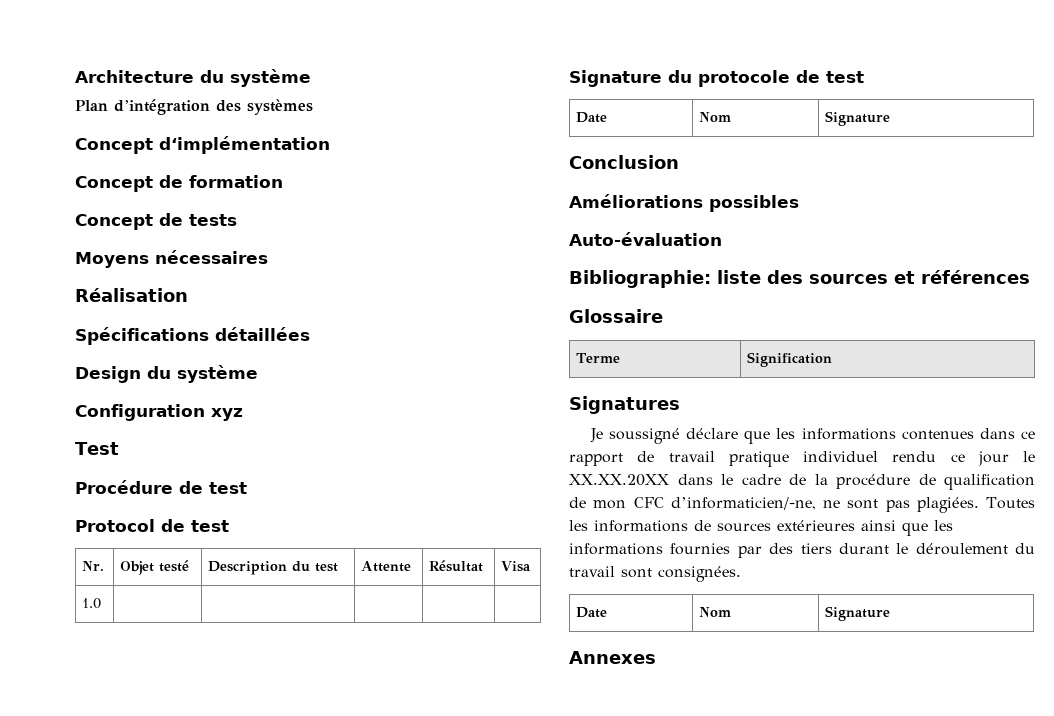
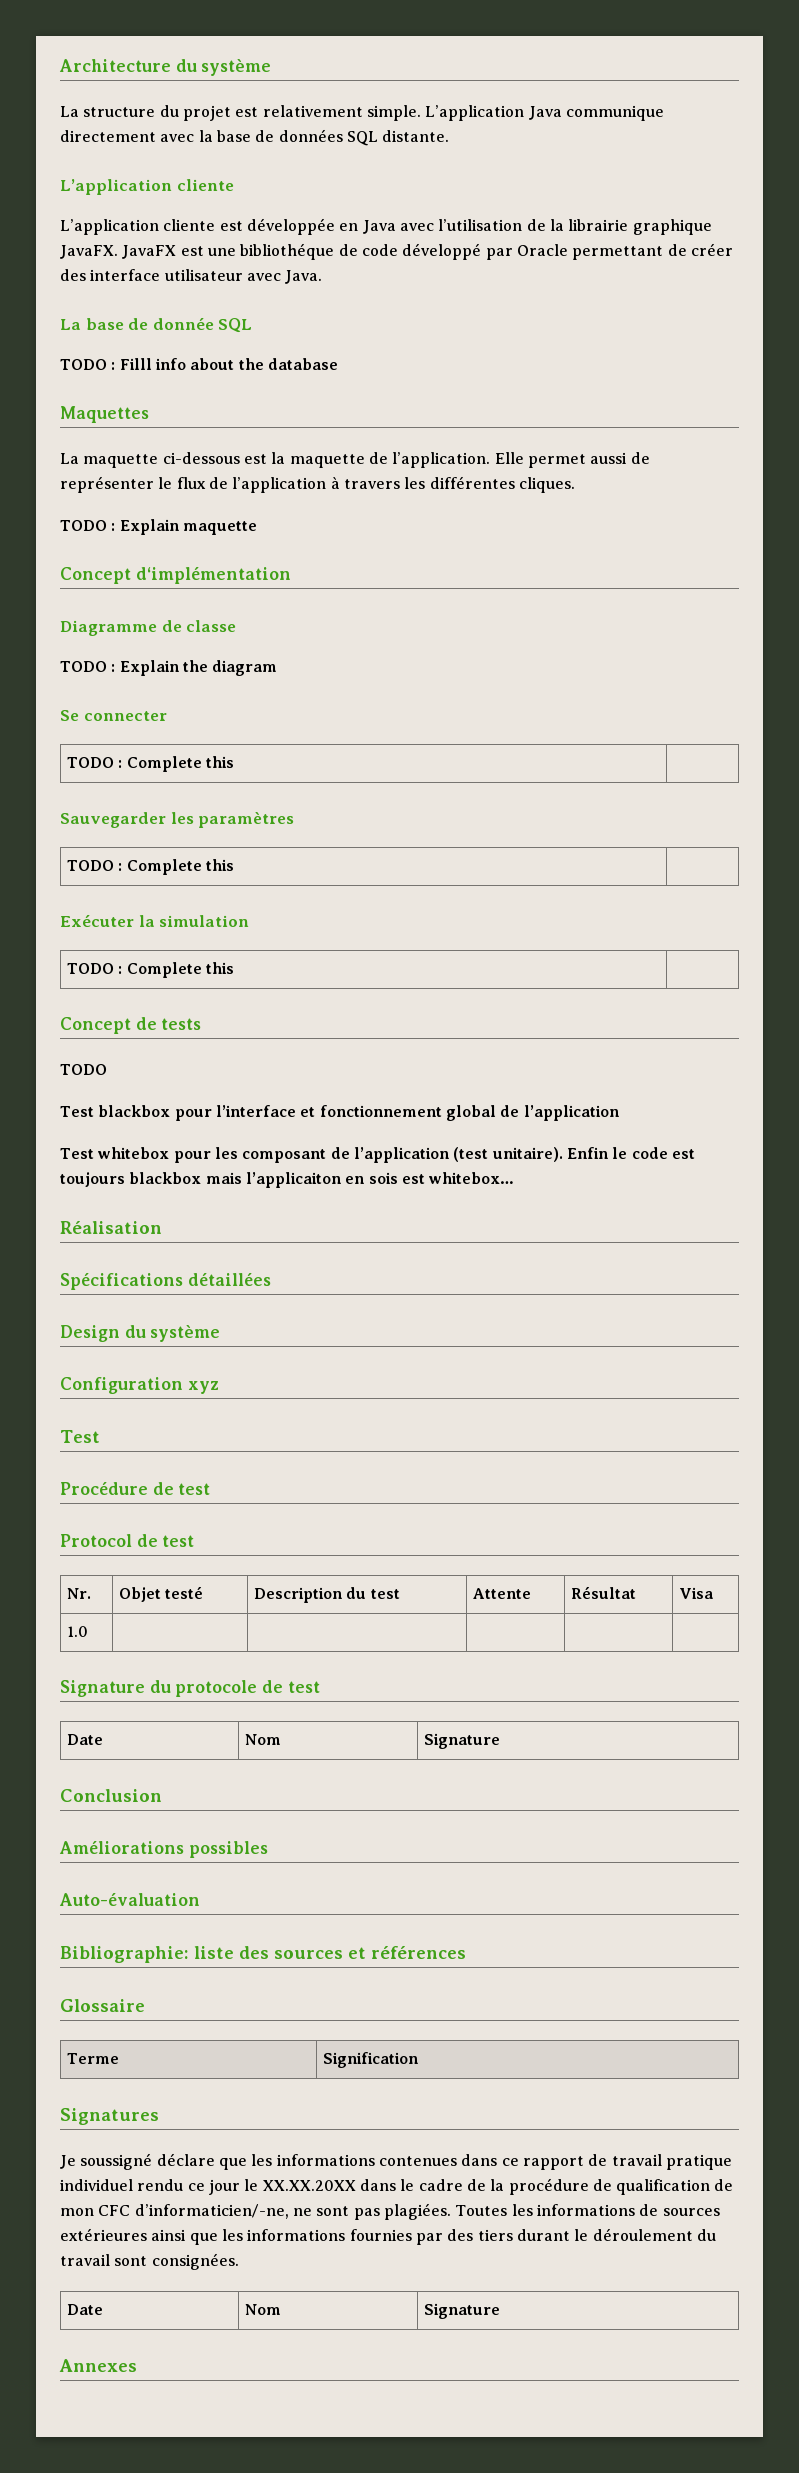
- Plan d’intégration des systèmes
+ La structure du projet est relativement simple. L’application Java communique directement avec la base de données SQL distante.
+ L’application cliente
+ L’application cliente est développée en Java avec l’utilisation de la librairie graphique JavaFX. JavaFX est une bibliothéque de code développé par Oracle permettant de créer des interface utilisateur avec Java.
+ La base de donnée SQL
+ TODO : Filll info about the database
+ Maquettes
+ La maquette ci-dessous est la maquette de l’application. Elle permet aussi de représenter le flux de l’application à travers les différentes cliques.
+ TODO : Explain maquette
  Concept d‘implémentation
- Concept de formation
+ Diagramme de classe
+ TODO : Explain the diagram
+ Se connecter
+ TODO : Complete this |
+ Sauvegarder les paramètres
+ TODO : Complete this |
+ Exécuter la simulation
+ TODO : Complete this |
  Concept de tests
- Moyens nécessaires
+ TODO
+ Test blackbox pour l’interface et fonctionnement global de l’application
+ Test whitebox pour les composant de l’application (test unitaire). Enfin le code est toujours blackbox mais l’applicaiton en sois est whitebox…

